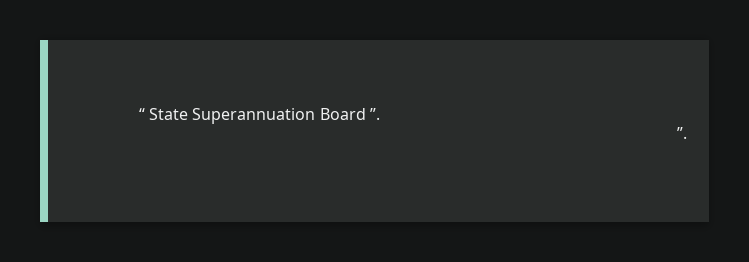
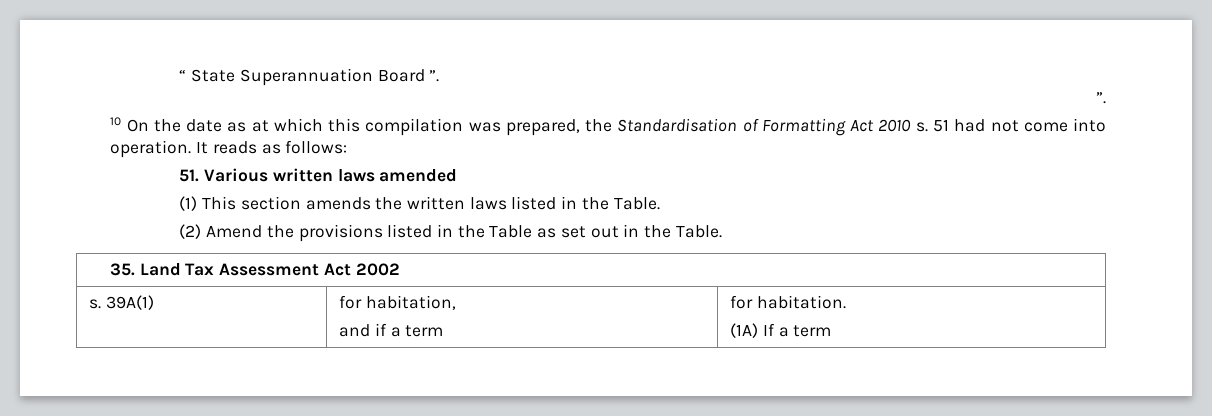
+ 10 On the date as at which this compilation was prepared, the Standardisation of Formatting Act 2010 s. 51 had not come into operation. It reads as follows:
+ 51. Various written laws amended
+ (1) This section amends the written laws listed in the Table.
+ (2) Amend the provisions listed in the Table as set out in the Table.
+ 35. Land Tax Assessment Act 2002
+ s. 39A(1) | for habitation,
+ and if a term | for habitation.
+ (1A) If a term

